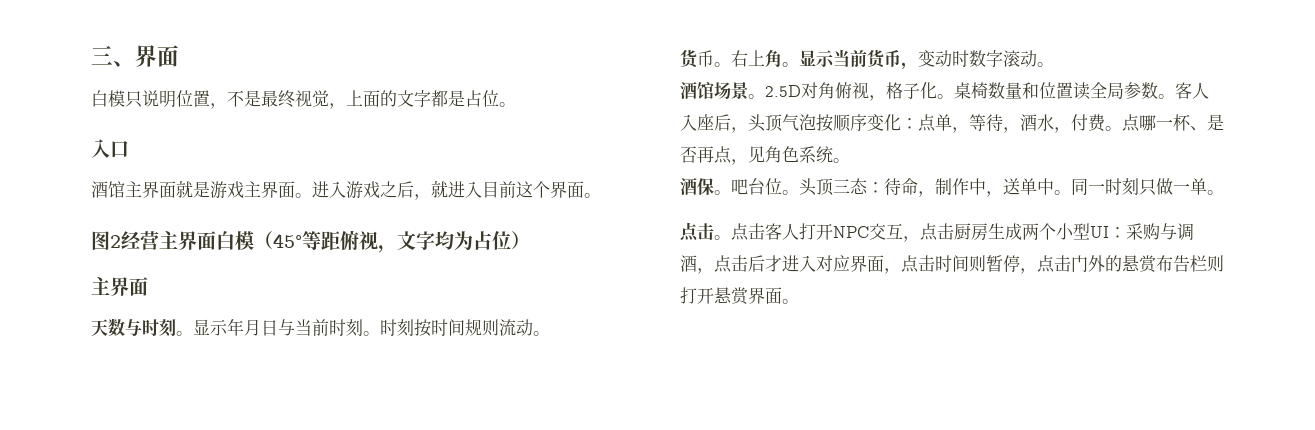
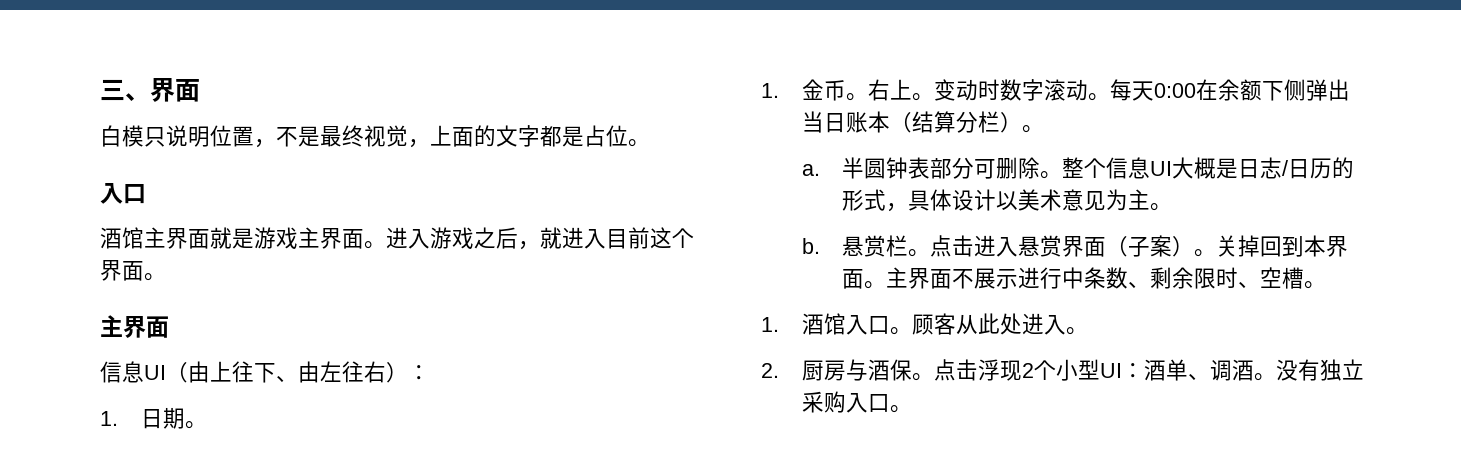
  进入游戏之后，就进入目前这个界面。
- 图2经营主界面白模（45°等距俯视，文字均为占位）
  主界面
- 天数与时刻。显示年月日与当前时刻。时刻按时间规则流动。
- 货币。
+ 信息UI（由上往下、由左往右）：
+ 1.日期。
+ 1.金币。
- 右上角。显示当前货币，变动时数字滚动。
- 酒馆场景。2.5D对角俯视，格子化。桌椅数量和位置读全局参数。客人入座后，头顶气泡按顺序变化：点单，等待，酒水，付费。点哪一杯、是否再点，见角色系统。
- 酒保。吧台位。头顶三态：待命，制作中，送单中。同一时刻只做一单。
- 点击。点击客人打开NPC交互，点击厨房生成两个小型UI：采购与调酒，点击后才进入对应界面，点击时间则暂停，点击门外的悬赏布告栏则打开悬赏界面。
+ 右上。变动时数字滚动。每天0:00在余额下侧弹出当日账本（结算分栏）。
+ a.半圆钟表部分可删除。整个信息UI大概是日志/日历的形式，具体设计以美术意见为主。
+ b.悬赏栏。点击进入悬赏界面（子案）。关掉回到本界面。主界面不展示进行中条数、剩余限时、空槽。
+ 1.酒馆入口。顾客从此处进入。
+ 2.厨房与酒保。点击浮现2个小型UI：酒单、调酒。没有独立采购入口。

